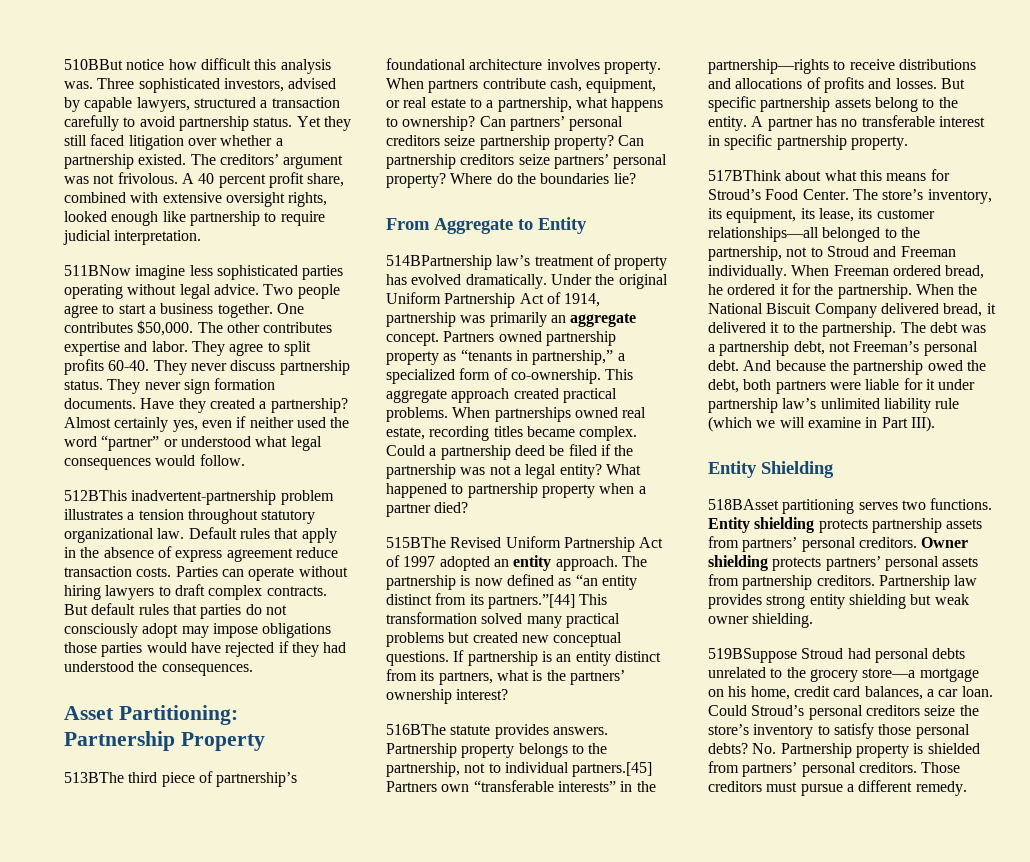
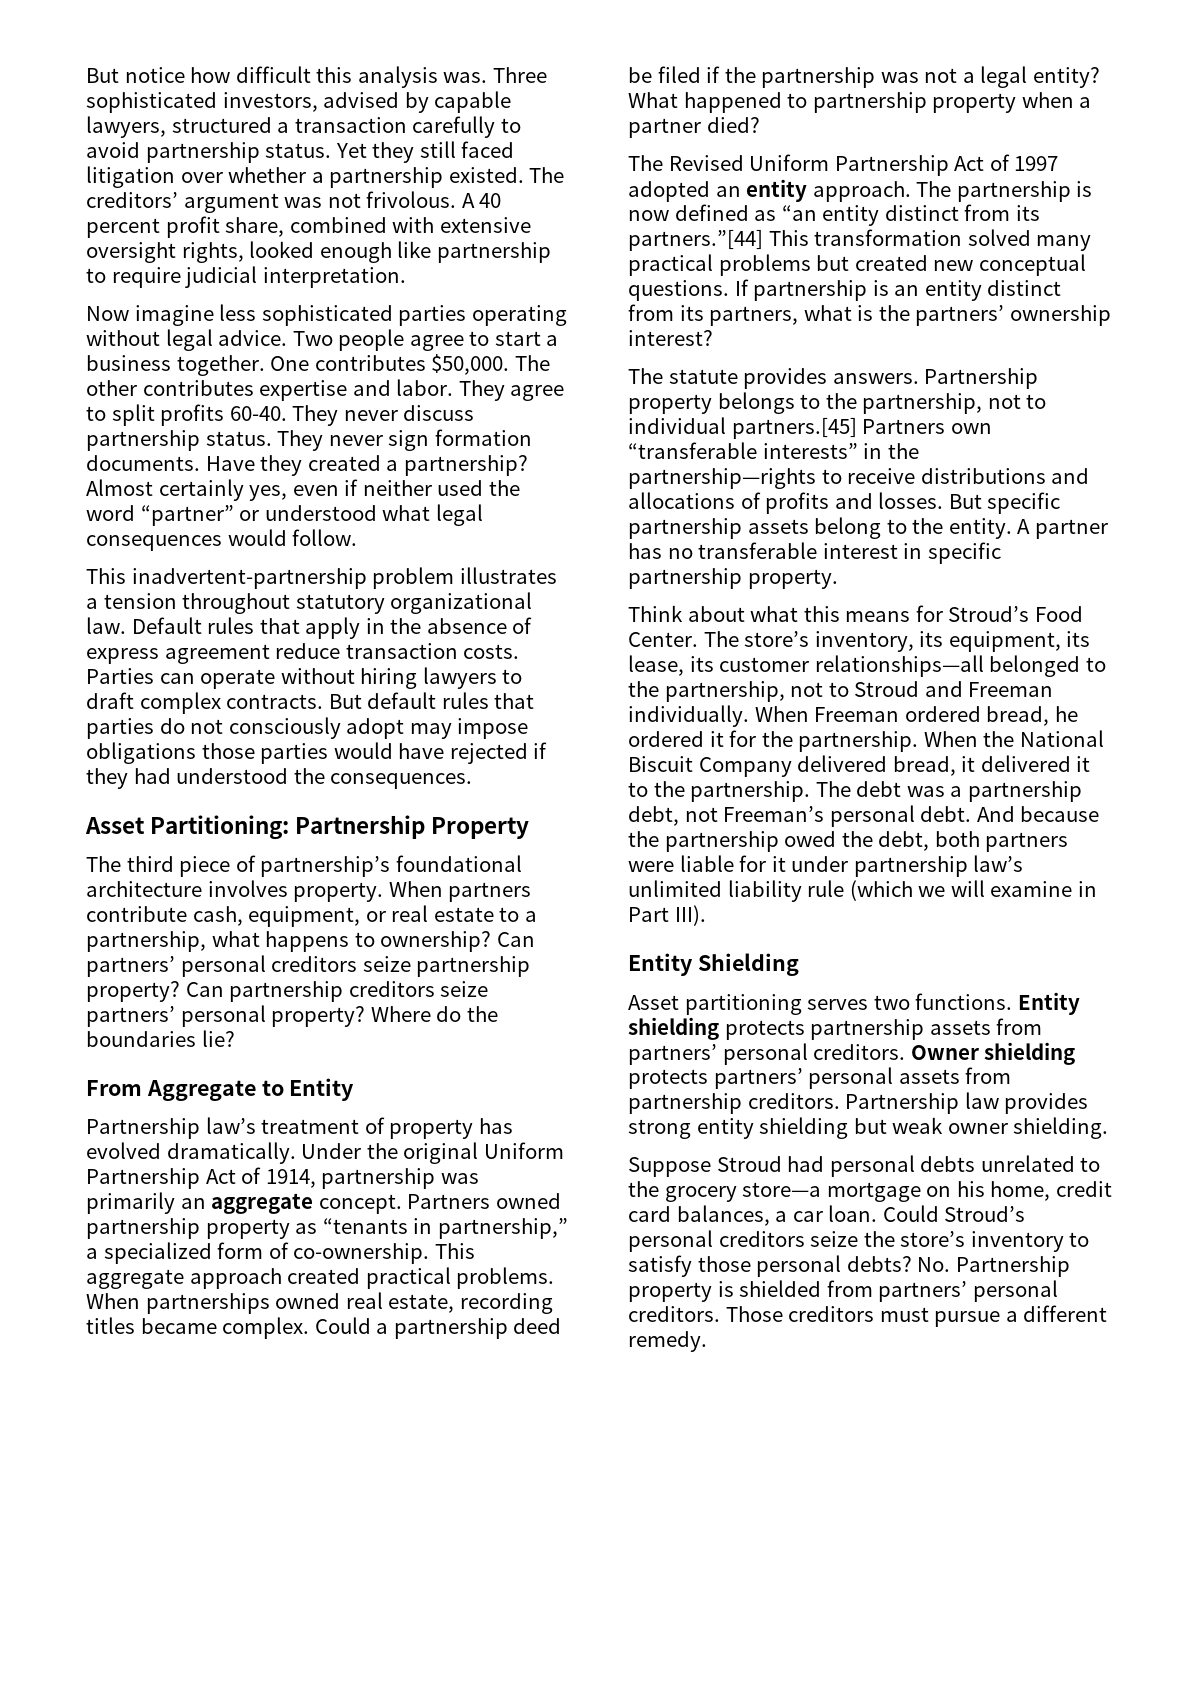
- 510BBut notice how difficult this analysis was.
+ But notice how difficult this analysis was.
- 511BNow imagine less sophisticated parties operating without legal advice.
+ Now imagine less sophisticated parties operating without legal advice.
- 512BThis inadvertent-partnership problem illustrates a tension throughout statutory organizational law.
+ This inadvertent-partnership problem illustrates a tension throughout statutory organizational law.
- 513BThe third piece of partnership’s foundational architecture involves property.
+ The third piece of partnership’s foundational architecture involves property.
- 514BPartnership law’s treatment of property has evolved dramatically.
+ Partnership law’s treatment of property has evolved dramatically.
- 515BThe Revised Uniform Partnership Act of 1997 adopted an entity approach.
+ The Revised Uniform Partnership Act of 1997 adopted an entity approach.
- 516BThe statute provides answers.
+ The statute provides answers.
- 517BThink about what this means for Stroud’s Food Center.
+ Think about what this means for Stroud’s Food Center.
- 518BAsset partitioning serves two functions.
+ Asset partitioning serves two functions.
- 519BSuppose Stroud had personal debts unrelated to the grocery store—a mortgage on his home, credit card balances, a car loan.
+ Suppose Stroud had personal debts unrelated to the grocery store—a mortgage on his home, credit card balances, a car loan.

